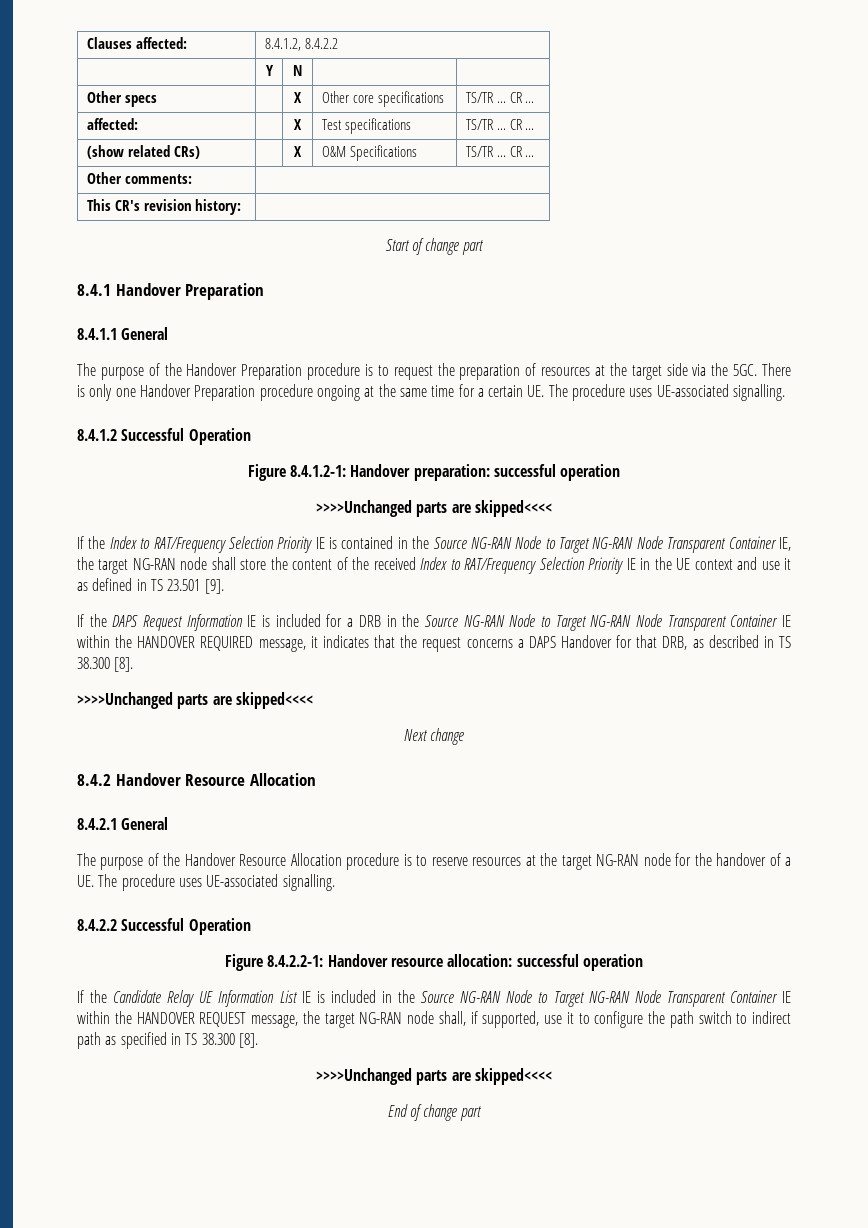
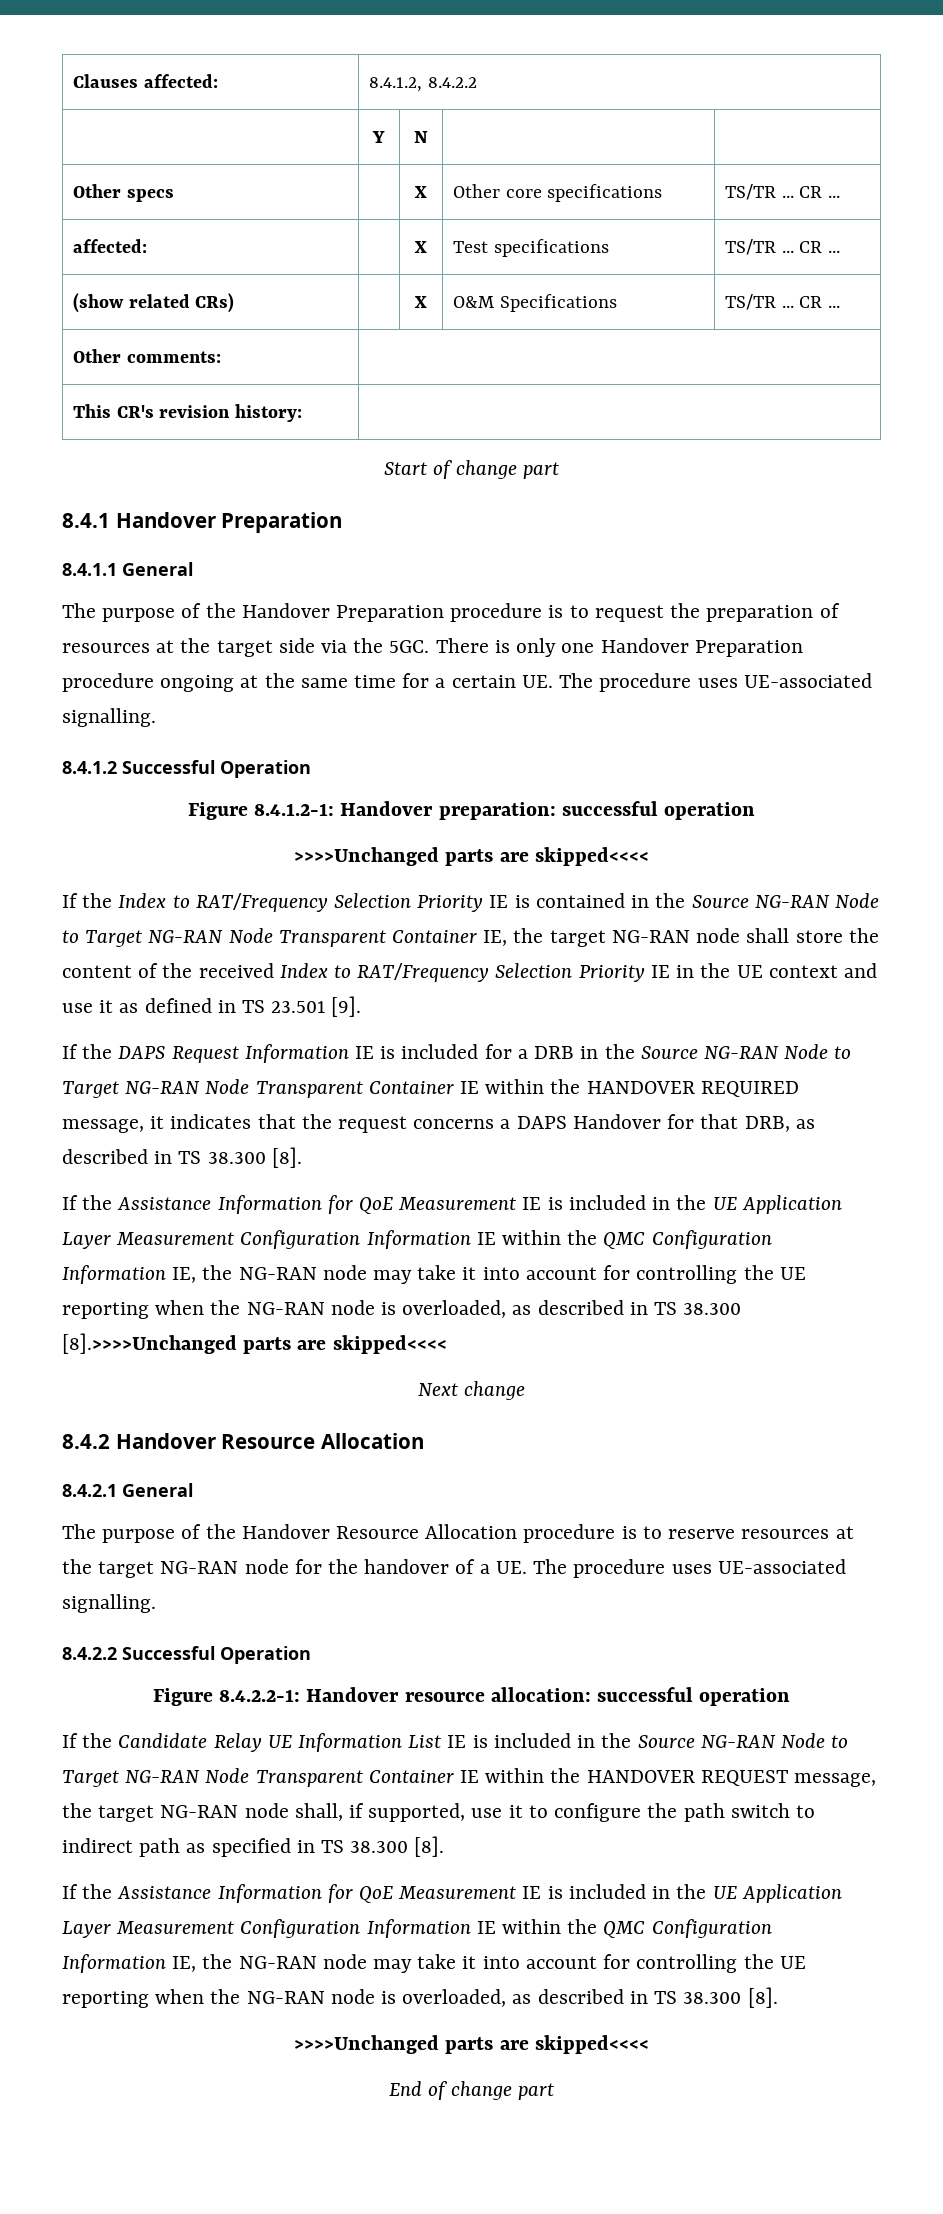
  If the DAPS Request Information IE is included for a DRB in the Source NG-RAN Node to Target NG-RAN Node Transparent Container IE within the HANDOVER REQUIRED message, it indicates that the request concerns a DAPS Handover for that DRB, as described in TS 38.300 [8].
- >>>>Unchanged parts are skipped<<<<
+ If the Assistance Information for QoE Measurement IE is included in the UE Application Layer Measurement Configuration Information IE within the QMC Configuration Information IE, the NG-RAN node may take it into account for controlling the UE reporting when the NG-RAN node is overloaded, as described in TS 38.300 [8].>>>>Unchanged parts are skipped<<<<
+ If the Assistance Information for QoE Measurement IE is included in the UE Application Layer Measurement Configuration Information IE within the QMC Configuration Information IE, the NG-RAN node may take it into account for controlling the UE reporting when the NG-RAN node is overloaded, as described in TS 38.300 [8].

